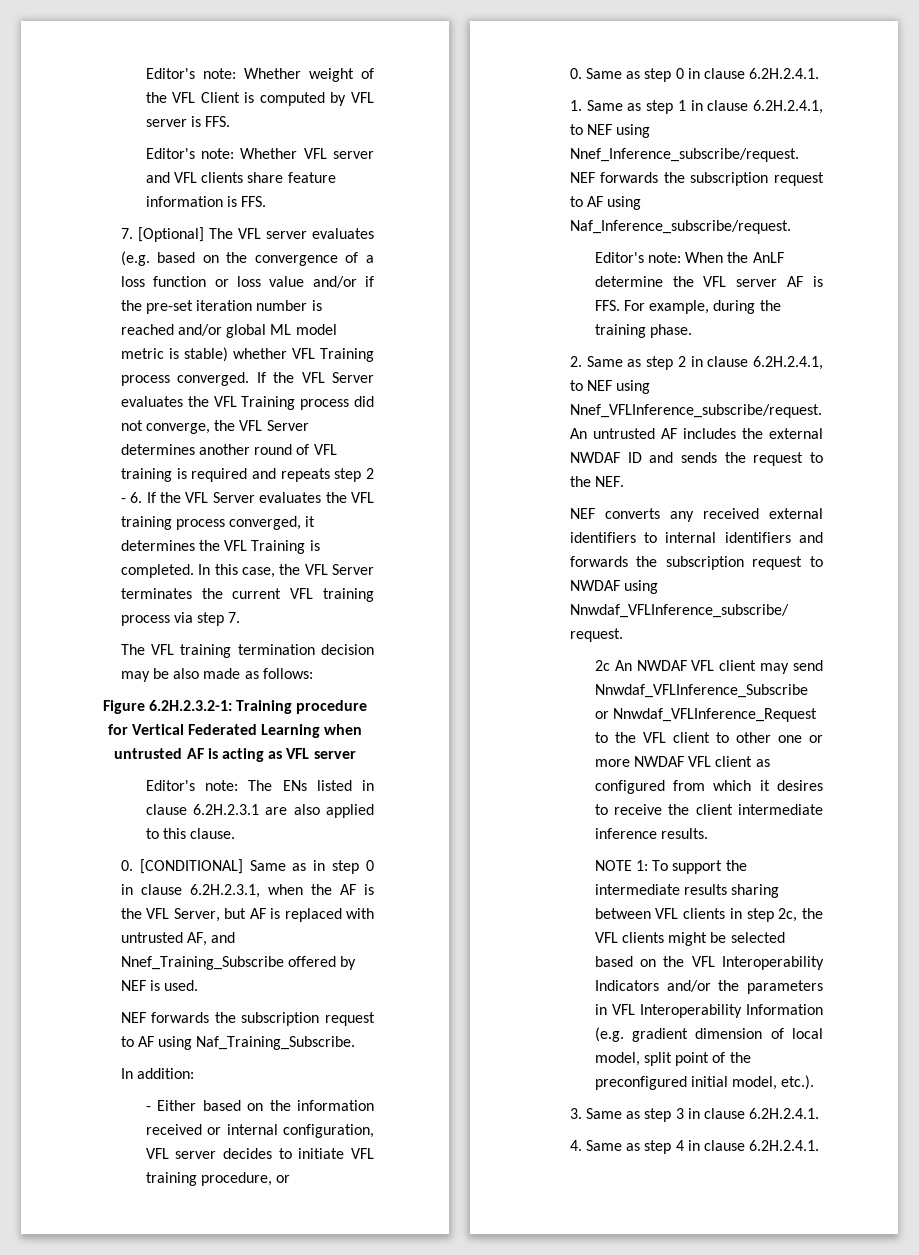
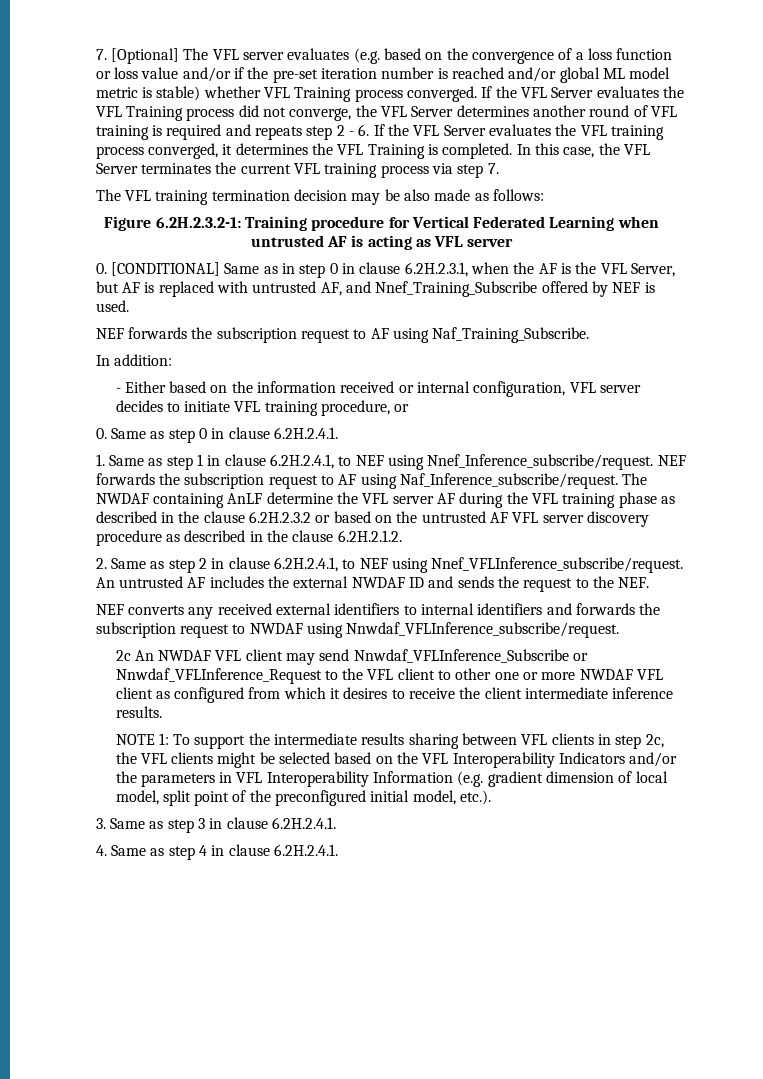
- Editor's note: Whether weight of the VFL Client is computed by VFL server is FFS.
- Editor's note: Whether VFL server and VFL clients share feature information is FFS.
- Editor's note: The ENs listed in clause 6.2H.2.3.1 are also applied to this clause.
- NEF forwards the subscription request to AF using Naf_Inference_subscribe/request.
- Editor's note: When the AnLF determine the VFL server AF is FFS. For example, during the training phase.
+ NEF forwards the subscription request to AF using Naf_Inference_subscribe/request. The NWDAF containing AnLF determine the VFL server AF during the VFL training phase as described in the clause 6.2H.2.3.2 or based on the untrusted AF VFL server discovery procedure as described in the clause 6.2H.2.1.2.

